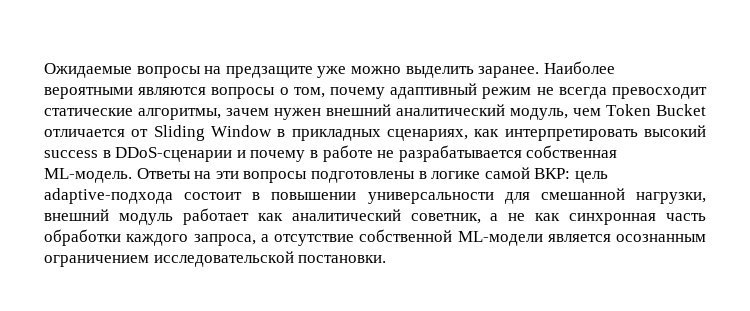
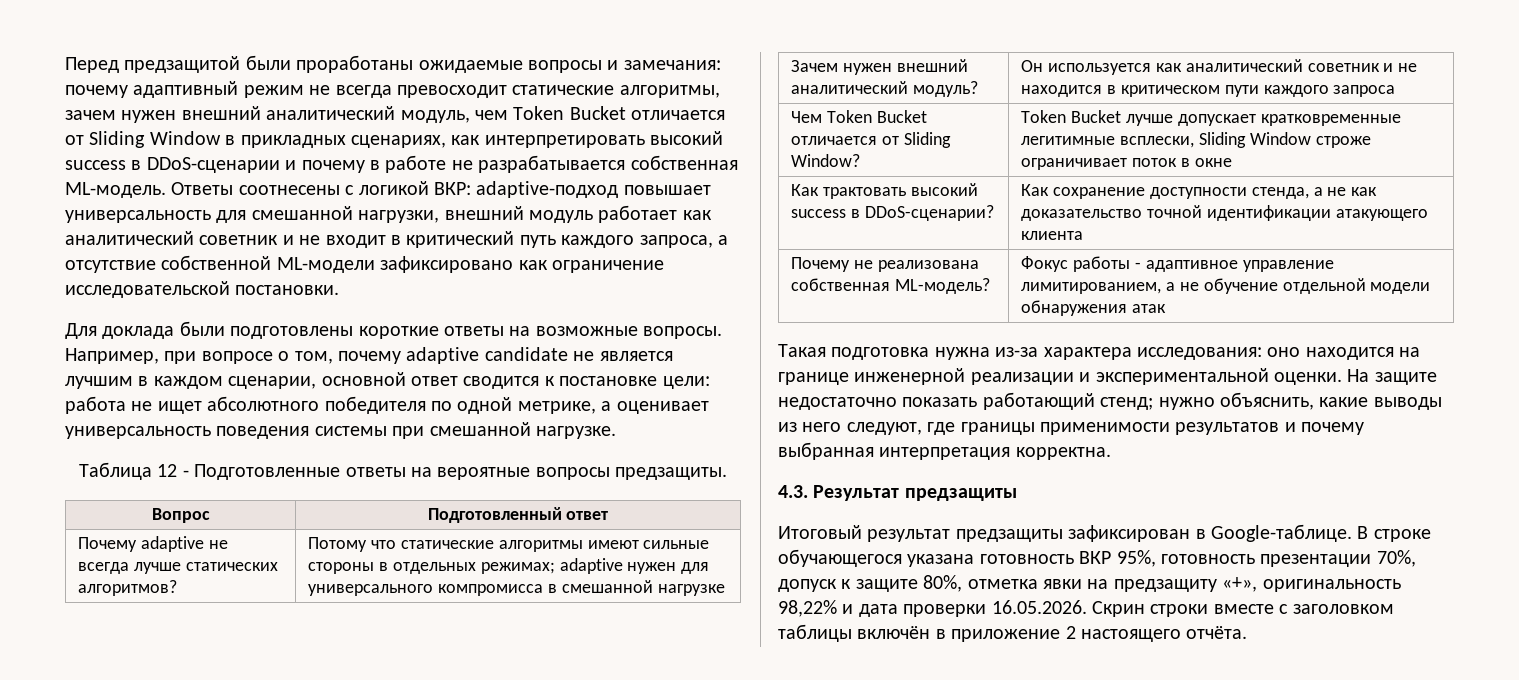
- Ожидаемые вопросы на предзащите уже можно выделить заранее. Наиболее вероятными являются вопросы о том, почему адаптивный режим не всегда превосходит статические алгоритмы, зачем нужен внешний аналитический модуль, чем Token Bucket отличается от Sliding Window в прикладных сценариях, как интерпретировать высокий success в DDoS-сценарии и почему в работе не разрабатывается собственная ML-модель.
+ Перед предзащитой были проработаны ожидаемые вопросы и замечания: почему адаптивный режим не всегда превосходит статические алгоритмы, зачем нужен внешний аналитический модуль, чем Token Bucket отличается от Sliding Window в прикладных сценариях, как интерпретировать высокий success в DDoS-сценарии и почему в работе не разрабатывается собственная ML-модель.
- Ответы на эти вопросы подготовлены в логике самой ВКР: цель adaptive-подхода состоит в повышении универсальности для смешанной нагрузки, внешний модуль работает как аналитический советник, а не как синхронная часть обработки каждого запроса, а отсутствие собственной ML-модели является осознанным ограничением исследовательской постановки.
+ Ответы соотнесены с логикой ВКР: adaptive-подход повышает универсальность для смешанной нагрузки, внешний модуль работает как аналитический советник и не входит в критический путь каждого запроса, а отсутствие собственной ML-модели зафиксировано как ограничение исследовательской постановки.
+ Для доклада были подготовлены короткие ответы на возможные вопросы. Например, при вопросе о том, почему adaptive candidate не является лучшим в каждом сценарии, основной ответ сводится к постановке цели: работа не ищет абсолютного победителя по одной метрике, а оценивает универсальность поведения системы при смешанной нагрузке.
+ Таблица 12 - Подготовленные ответы на вероятные вопросы предзащиты.
+ Вопрос | Подготовленный ответ
+ Почему adaptive не всегда лучше статических алгоритмов? | Потому что статические алгоритмы имеют сильные стороны в отдельных режимах; adaptive нужен для универсального компромисса в смешанной нагрузке
+ Зачем нужен внешний аналитический модуль? | Он используется как аналитический советник и не находится в критическом пути каждого запроса
+ Чем Token Bucket отличается от Sliding Window? | Token Bucket лучше допускает кратковременные легитимные всплески, Sliding Window строже ограничивает поток в окне
+ Как трактовать высокий success в DDoS-сценарии? | Как сохранение доступности стенда, а не как доказательство точной идентификации атакующего клиента
+ Почему не реализована собственная ML-модель? | Фокус работы - адаптивное управление лимитированием, а не обучение отдельной модели обнаружения атак
+ Такая подготовка нужна из-за характера исследования: оно находится на границе инженерной реализации и экспериментальной оценки. На защите недостаточно показать работающий стенд; нужно объяснить, какие выводы из него следуют, где границы применимости результатов и почему выбранная интерпретация корректна.
+ 4.3. Результат предзащиты
+ Итоговый результат предзащиты зафиксирован в Google-таблице. В строке обучающегося указана готовность ВКР 95%, готовность презентации 70%, допуск к защите 80%, отметка явки на предзащиту «+», оригинальность 98,22% и дата проверки 16.05.2026. Скрин строки вместе с заголовком таблицы включён в приложение 2 настоящего отчёта.

